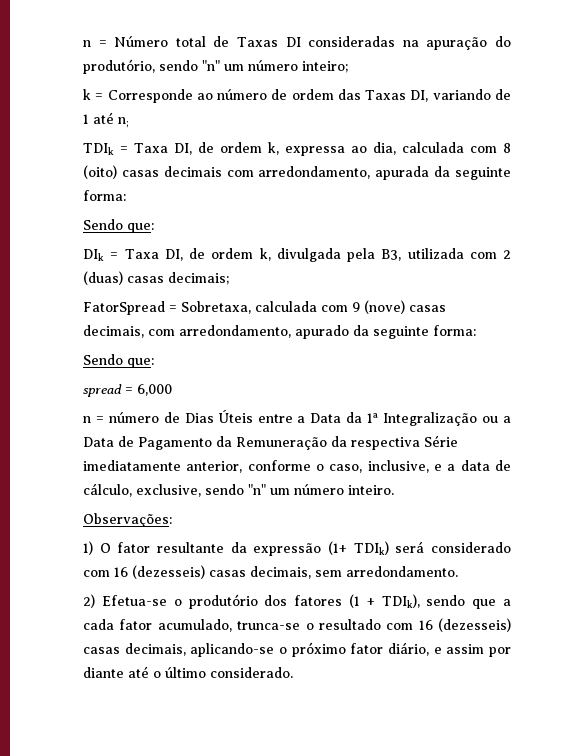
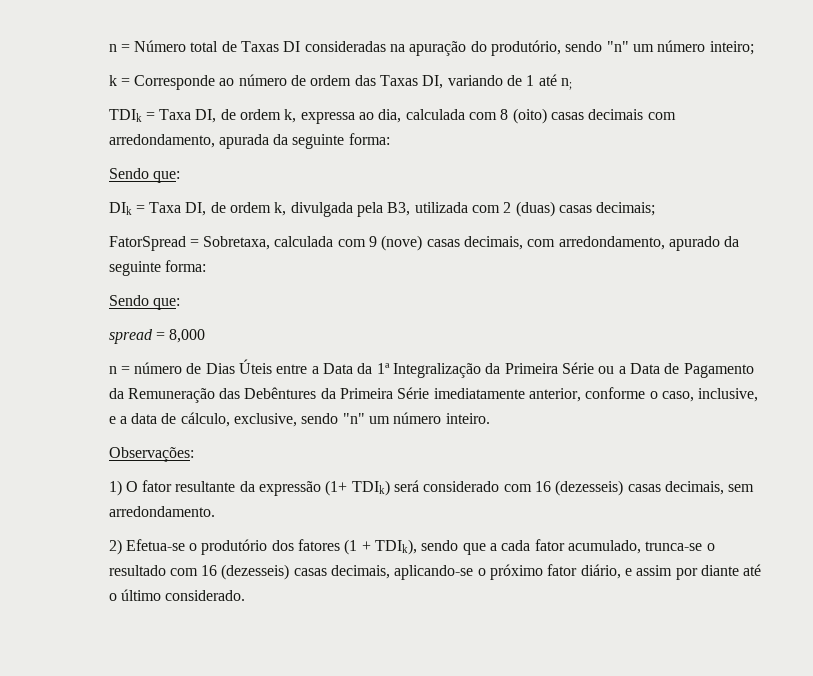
- spread = 6,000
+ spread = 8,000
- n = número de Dias Úteis entre a Data da 1ª Integralização ou a Data de Pagamento da Remuneração da respectiva Série imediatamente anterior, conforme o caso, inclusive, e a data de cálculo, exclusive, sendo "n" um número inteiro.
+ n = número de Dias Úteis entre a Data da 1ª Integralização da Primeira Série ou a Data de Pagamento da Remuneração das Debêntures da Primeira Série imediatamente anterior, conforme o caso, inclusive, e a data de cálculo, exclusive, sendo "n" um número inteiro.

